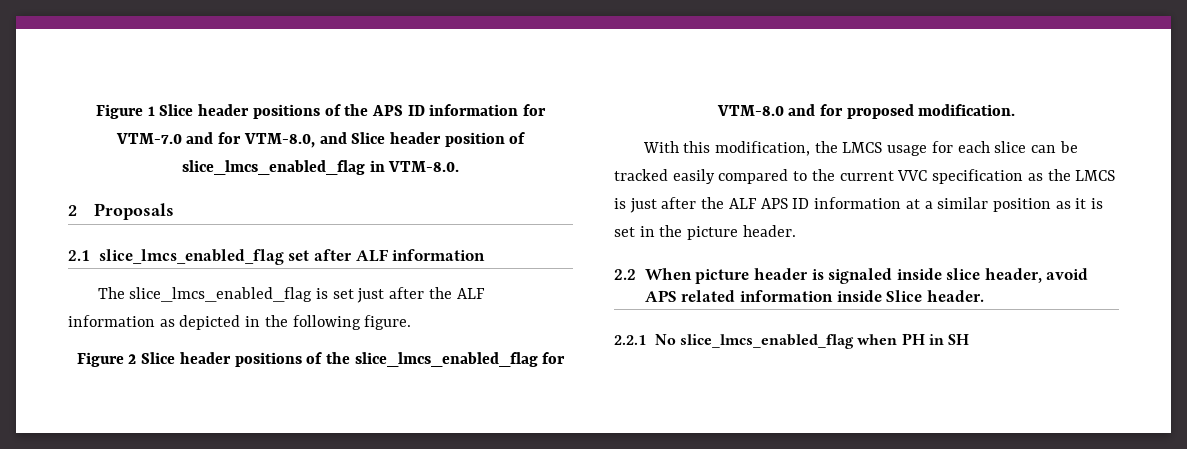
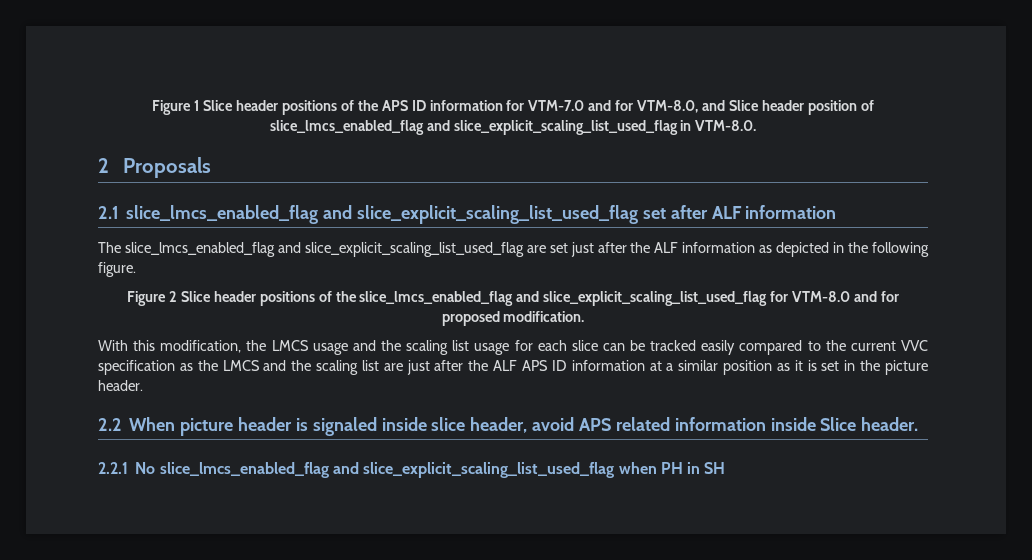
- Figure 1 Slice header positions of the APS ID information for VTM-7.0 and for VTM-8.0, and Slice header position of slice_lmcs_enabled_flag in VTM-8.0.
+ Figure 1 Slice header positions of the APS ID information for VTM-7.0 and for VTM-8.0, and Slice header position of slice_lmcs_enabled_flag and slice_explicit_scaling_list_used_flag in VTM-8.0.
- 2.1 slice_lmcs_enabled_flag set after ALF information
+ 2.1 slice_lmcs_enabled_flag and slice_explicit_scaling_list_used_flag set after ALF information
- The slice_lmcs_enabled_flag is set just after the ALF information as depicted in the following figure.
+ The slice_lmcs_enabled_flag and slice_explicit_scaling_list_used_flag are set just after the ALF information as depicted in the following figure.
- Figure 2 Slice header positions of the slice_lmcs_enabled_flag for VTM-8.0 and for proposed modification.
+ Figure 2 Slice header positions of the slice_lmcs_enabled_flag and slice_explicit_scaling_list_used_flag for VTM-8.0 and for proposed modification.
- With this modification, the LMCS usage for each slice can be tracked easily compared to the current VVC specification as the LMCS is just after the ALF APS ID information at a similar position as it is set in the picture header.
+ With this modification, the LMCS usage and the scaling list usage for each slice can be tracked easily compared to the current VVC specification as the LMCS and the scaling list are just after the ALF APS ID information at a similar position as it is set in the picture header.
- 2.2.1 No slice_lmcs_enabled_flag when PH in SH
+ 2.2.1 No slice_lmcs_enabled_flag and slice_explicit_scaling_list_used_flag when PH in SH

